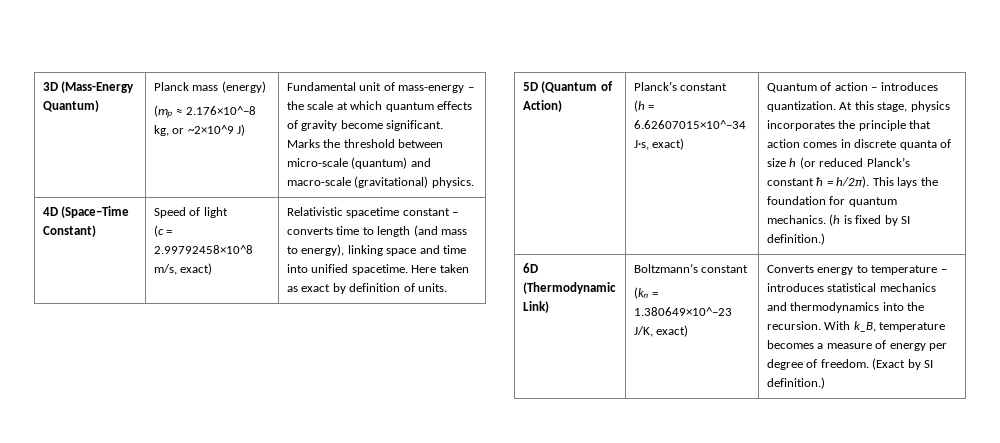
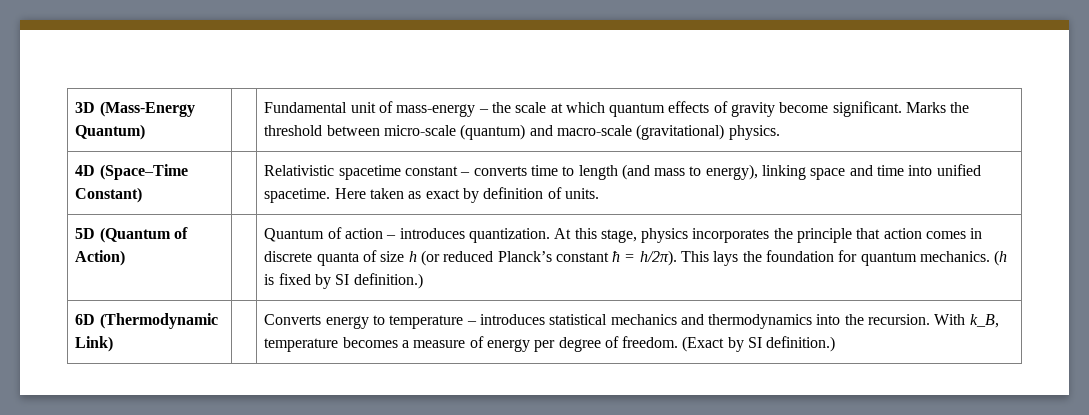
- 3D (Mass-Energy Quantum) | Planck mass (energy)
- (mₚ ≈ 2.176×10^−8 kg, or ~2×10^9 J) | Fundamental unit of mass-energy – the scale at which quantum effects of gravity become significant. Marks the threshold between micro-scale (quantum) and macro-scale (gravitational) physics.
+ 3D (Mass-Energy Quantum) | | Fundamental unit of mass-energy – the scale at which quantum effects of gravity become significant. Marks the threshold between micro-scale (quantum) and macro-scale (gravitational) physics.
- 4D (Space–Time Constant) | Speed of light
- (c = 2.99792458×10^8 m/s, exact) | Relativistic spacetime constant – converts time to length (and mass to energy), linking space and time into unified spacetime. Here taken as exact by definition of units.
+ 4D (Space–Time Constant) | | Relativistic spacetime constant – converts time to length (and mass to energy), linking space and time into unified spacetime. Here taken as exact by definition of units.
- 5D (Quantum of Action) | Planck’s constant
- (h = 6.62607015×10^−34 J·s, exact)
+ 5D (Quantum of Action)
- 6D (Thermodynamic Link) | Boltzmann’s constant
- (kₙ = 1.380649×10^−23 J/K, exact) | Converts energy to temperature – introduces statistical mechanics and thermodynamics into the recursion. With k_B, temperature becomes a measure of energy per degree of freedom. (Exact by SI definition.)
+ 6D (Thermodynamic Link) | | Converts energy to temperature – introduces statistical mechanics and thermodynamics into the recursion. With k_B, temperature becomes a measure of energy per degree of freedom. (Exact by SI definition.)

